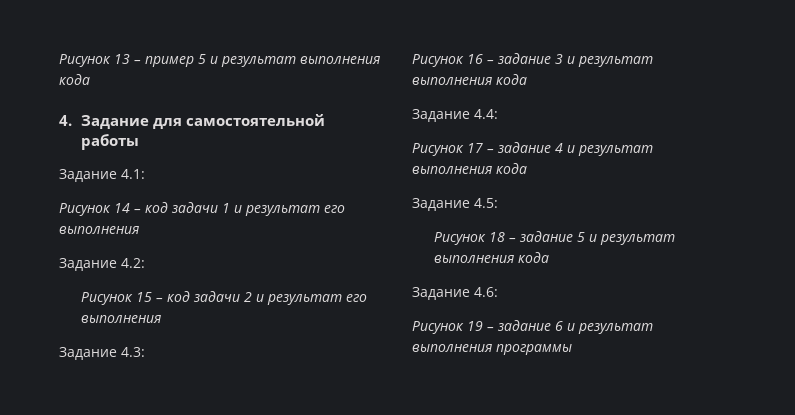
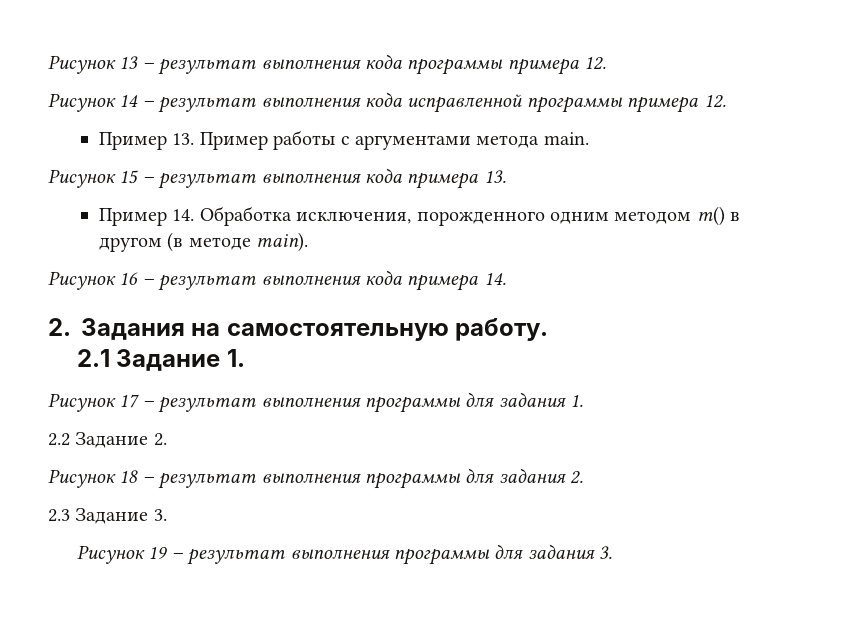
- Рисунок 13 – пример 5 и результат выполнения кода
- 4. Задание для самостоятельной работы
- Задание 4.1:
- Рисунок 14 – код задачи 1 и результат его выполнения
- Задание 4.2:
- Рисунок 15 – код задачи 2 и результат его выполнения
- Задание 4.3:
+ Рисунок 13 – результат выполнения кода программы примера 12.
+ Рисунок 14 – результат выполнения кода исправленной программы примера 12.
+ Пример 13. Пример работы с аргументами метода main.
+ Рисунок 15 – результат выполнения кода примера 13.
+ Пример 14. Обработка исключения, порожденного одним методом m() в другом (в методе main).
- Рисунок 16 – задание 3 и результат выполнения кода
- Задание 4.4:
- Рисунок 17 – задание 4 и результат выполнения кода
- Задание 4.5:
- Рисунок 18 – задание 5 и результат выполнения кода
- Задание 4.6:
- Рисунок 19 – задание 6 и результат выполнения программы
+ Рисунок 16 – результат выполнения кода примера 14.
+ 2. Задания на самостоятельную работу.
+ 2.1 Задание 1.
+ Рисунок 17 – результат выполнения программы для задания 1.
+ 2.2 Задание 2.
+ Рисунок 18 – результат выполнения программы для задания 2.
+ 2.3 Задание 3.
+ Рисунок 19 – результат выполнения программы для задания 3.

